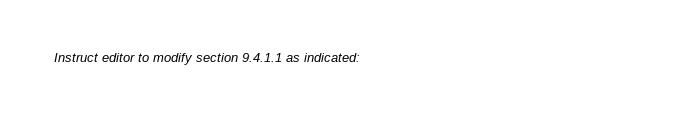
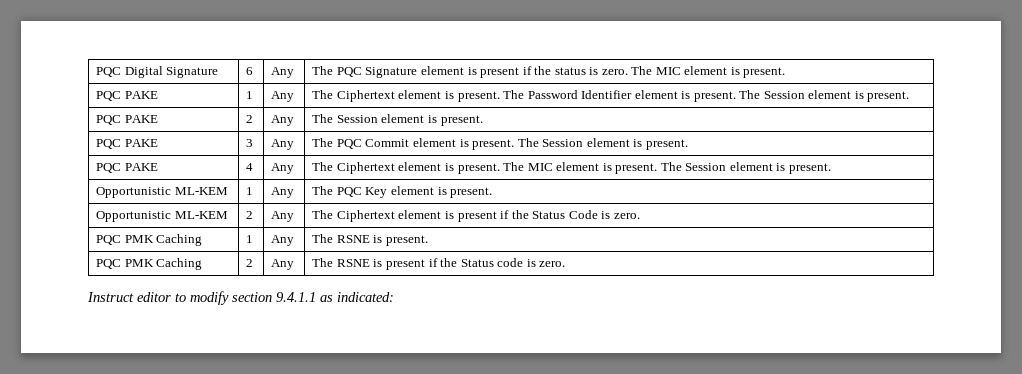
+ PQC Digital Signature | 6 | Any | The PQC Signature element is present if the status is zero. The MIC element is present.
+ PQC PAKE | 1 | Any | The Ciphertext element is present. The Password Identifier element is present. The Session element is present.
+ PQC PAKE | 2 | Any | The Session element is present.
+ PQC PAKE | 3 | Any | The PQC Commit element is present. The Session element is present.
+ PQC PAKE | 4 | Any | The Ciphertext element is present. The MIC element is present. The Session element is present.
+ Opportunistic ML-KEM | 1 | Any | The PQC Key element is present.
+ Opportunistic ML-KEM | 2 | Any | The Ciphertext element is present if the Status Code is zero.
+ PQC PMK Caching | 1 | Any | The RSNE is present.
+ PQC PMK Caching | 2 | Any | The RSNE is present if the Status code is zero.

